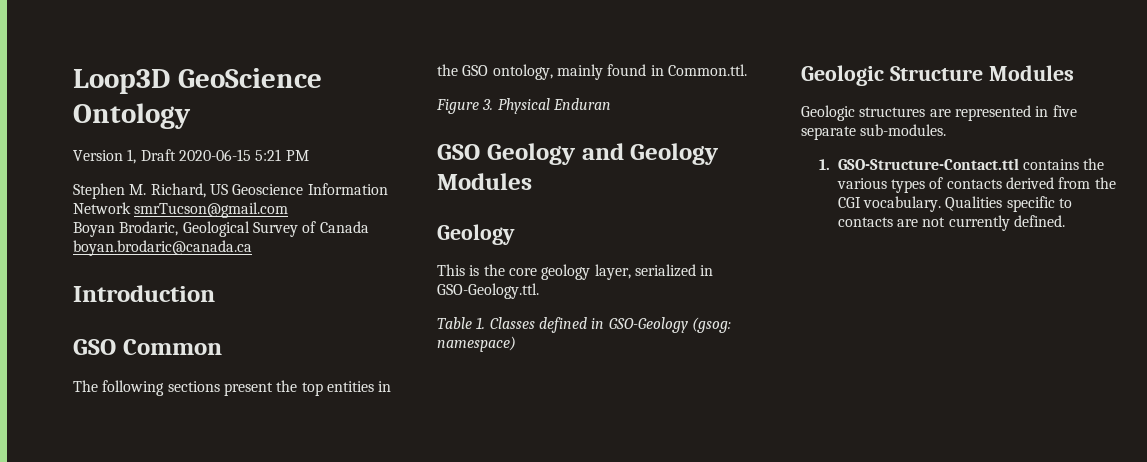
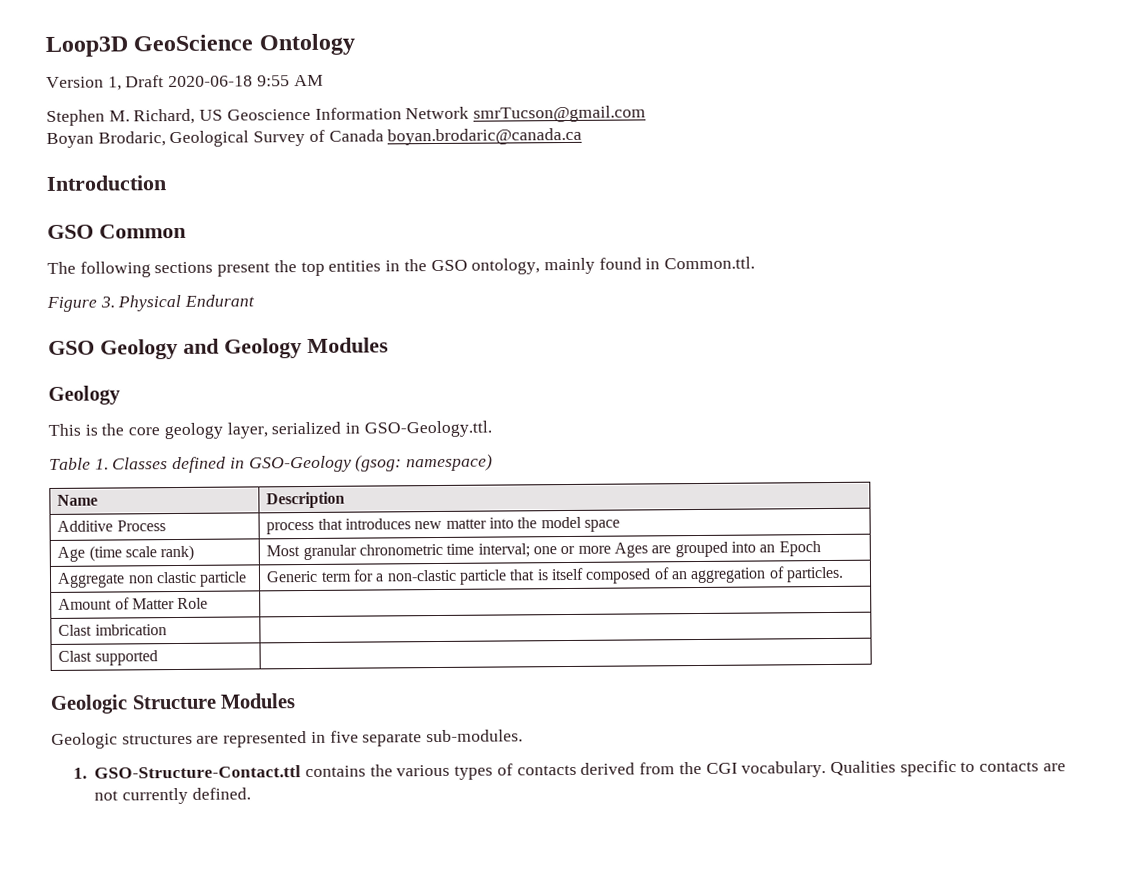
- Version 1, Draft 2020-06-15 5:21 PM
+ Version 1, Draft 2020-06-18 9:55 AM
- Figure 3. Physical Enduran
+ Figure 3. Physical Endurant
+ Name | Description
+ Additive Process | process that introduces new matter into the model space
+ Age (time scale rank) | Most granular chronometric time interval; one or more Ages are grouped into an Epoch
+ Aggregate non clastic particle | Generic term for a non-clastic particle that is itself composed of an aggregation of particles.
+ Amount of Matter Role |
+ Clast imbrication |
+ Clast supported |

